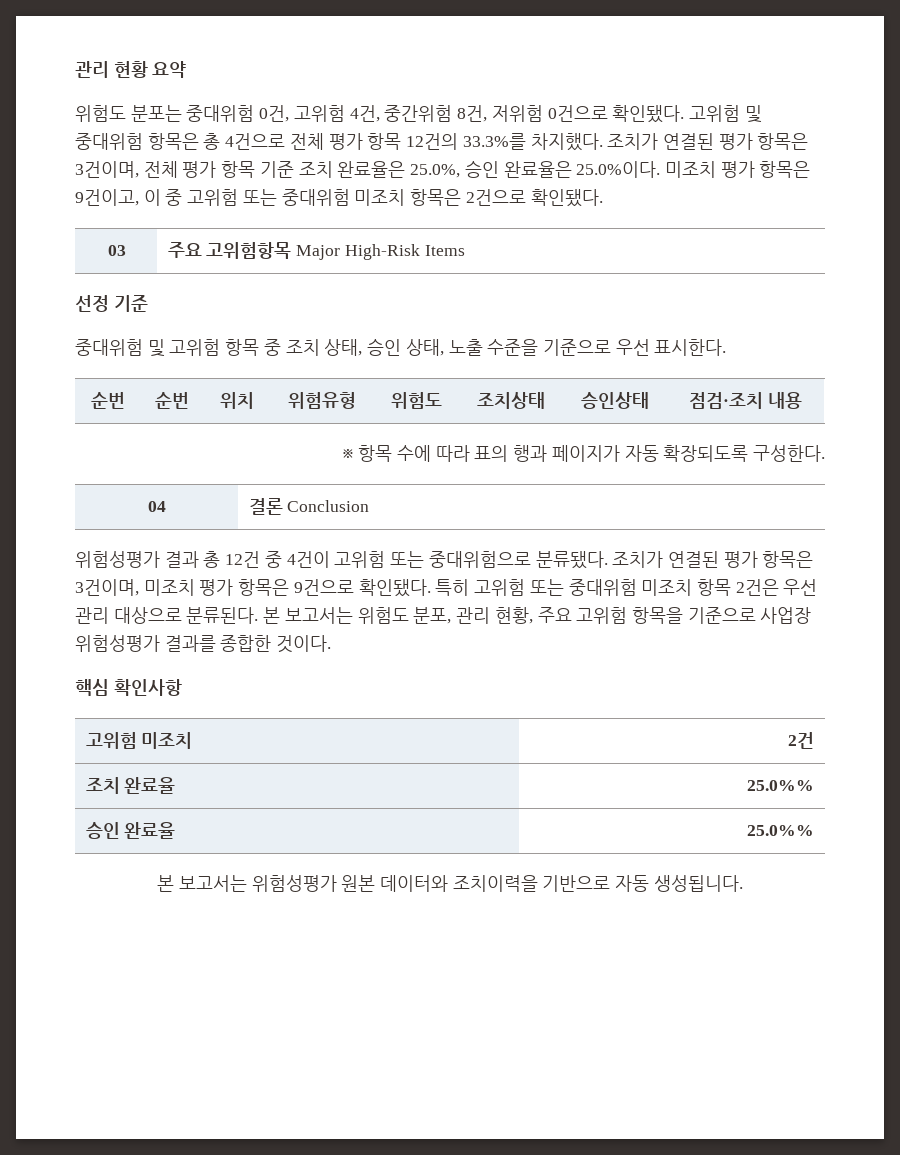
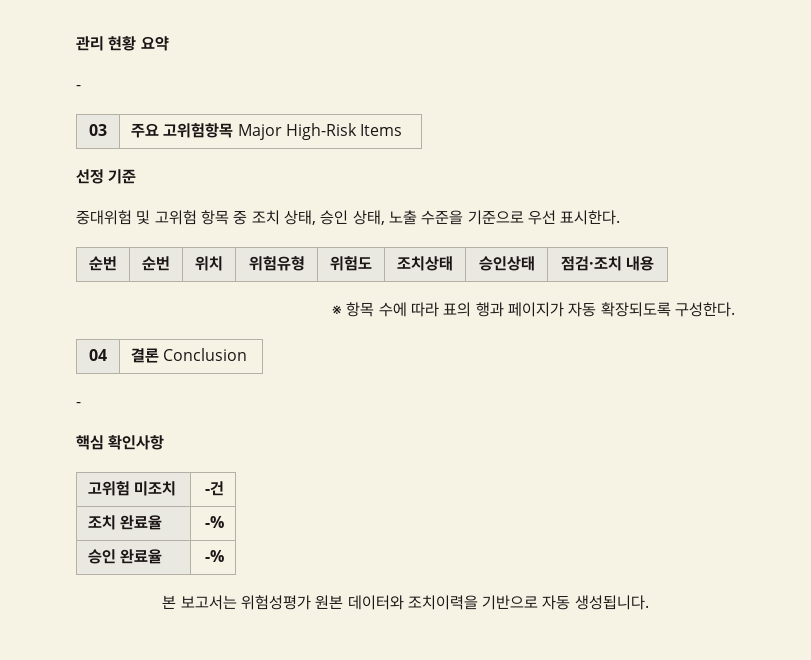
  관리 현황 요약
- 위험도 분포는 중대위험 0건, 고위험 4건, 중간위험 8건, 저위험 0건으로 확인됐다. 고위험 및 중대위험 항목은 총 4건으로 전체 평가 항목 12건의 33.3%를 차지했다. 조치가 연결된 평가 항목은 3건이며, 전체 평가 항목 기준 조치 완료율은 25.0%, 승인 완료율은 25.0%이다. 미조치 평가 항목은 9건이고, 이 중 고위험 또는 중대위험 미조치 항목은 2건으로 확인됐다.
+ -
  04 | 결론 Conclusion
- 위험성평가 결과 총 12건 중 4건이 고위험 또는 중대위험으로 분류됐다. 조치가 연결된 평가 항목은 3건이며, 미조치 평가 항목은 9건으로 확인됐다. 특히 고위험 또는 중대위험 미조치 항목 2건은 우선 관리 대상으로 분류된다. 본 보고서는 위험도 분포, 관리 현황, 주요 고위험 항목을 기준으로 사업장 위험성평가 결과를 종합한 것이다.
+ -
- 고위험 미조치 | 2건
+ 고위험 미조치 | -건
- 조치 완료율 | 25.0%%
+ 조치 완료율 | -%
- 승인 완료율 | 25.0%%
+ 승인 완료율 | -%

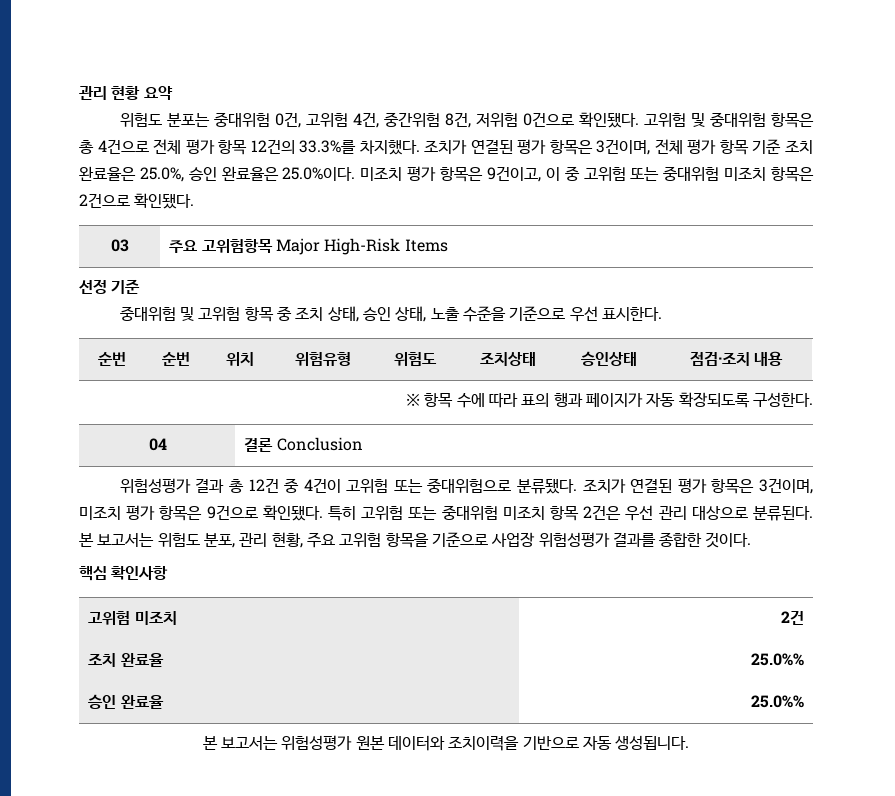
  관리 현황 요약
- -
+ 위험도 분포는 중대위험 0건, 고위험 4건, 중간위험 8건, 저위험 0건으로 확인됐다. 고위험 및 중대위험 항목은 총 4건으로 전체 평가 항목 12건의 33.3%를 차지했다. 조치가 연결된 평가 항목은 3건이며, 전체 평가 항목 기준 조치 완료율은 25.0%, 승인 완료율은 25.0%이다. 미조치 평가 항목은 9건이고, 이 중 고위험 또는 중대위험 미조치 항목은 2건으로 확인됐다.
  04 | 결론 Conclusion
- -
+ 위험성평가 결과 총 12건 중 4건이 고위험 또는 중대위험으로 분류됐다. 조치가 연결된 평가 항목은 3건이며, 미조치 평가 항목은 9건으로 확인됐다. 특히 고위험 또는 중대위험 미조치 항목 2건은 우선 관리 대상으로 분류된다. 본 보고서는 위험도 분포, 관리 현황, 주요 고위험 항목을 기준으로 사업장 위험성평가 결과를 종합한 것이다.
- 고위험 미조치 | -건
+ 고위험 미조치 | 2건
- 조치 완료율 | -%
+ 조치 완료율 | 25.0%%
- 승인 완료율 | -%
+ 승인 완료율 | 25.0%%

